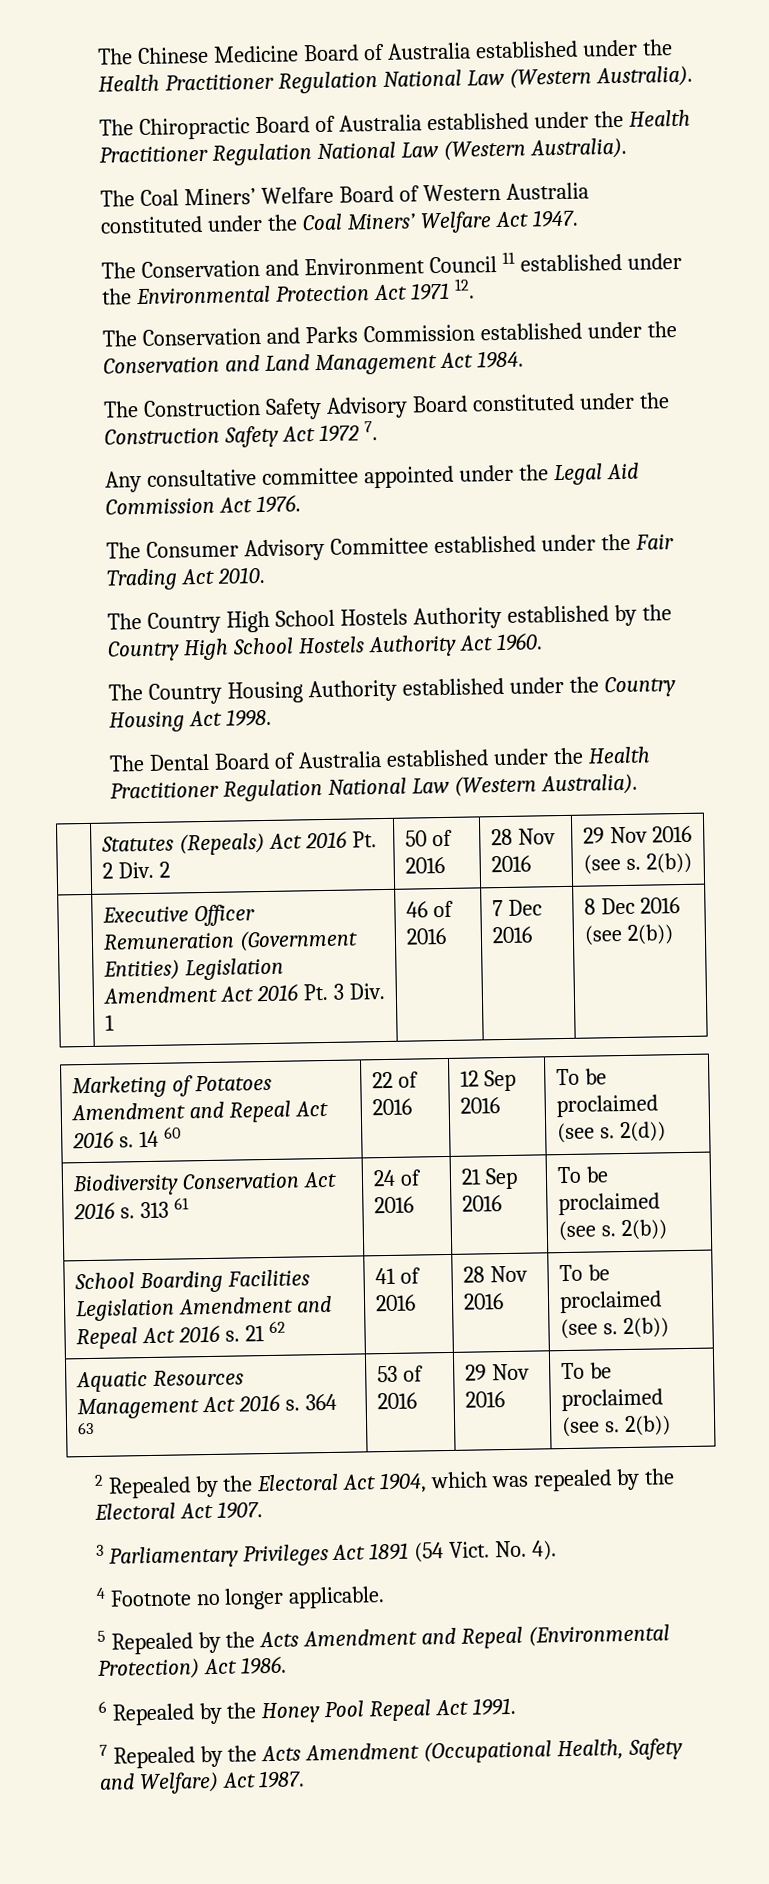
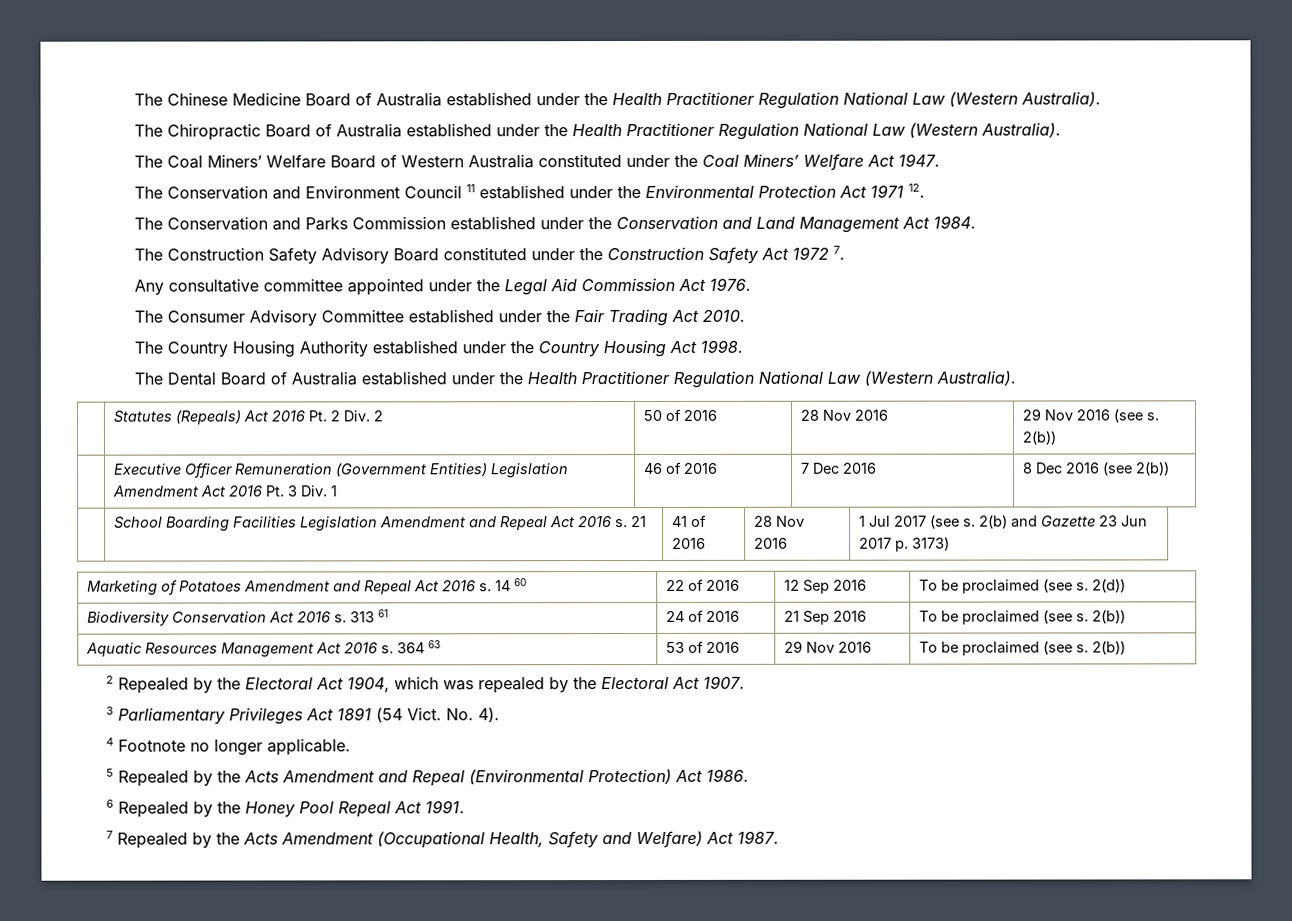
- The Country High School Hostels Authority established by the Country High School Hostels Authority Act 1960.
+ | School Boarding Facilities Legislation Amendment and Repeal Act 2016 s. 21 | 41 of 2016 | 28 Nov 2016 | 1 Jul 2017 (see s. 2(b) and Gazette 23 Jun 2017 p. 3173)
- School Boarding Facilities Legislation Amendment and Repeal Act 2016 s. 21 62 | 41 of 2016 | 28 Nov 2016 | To be proclaimed (see s. 2(b))

